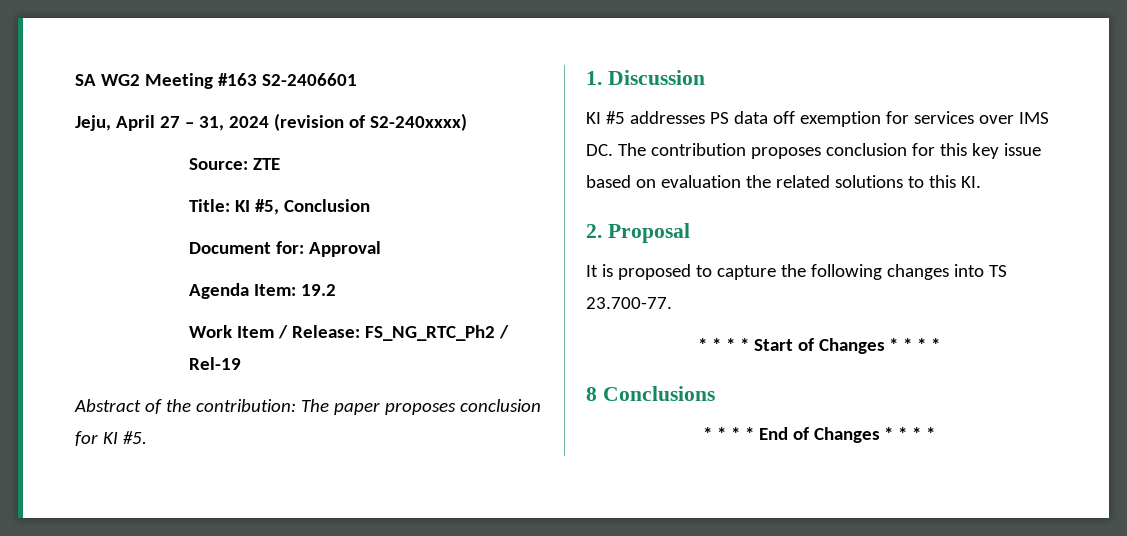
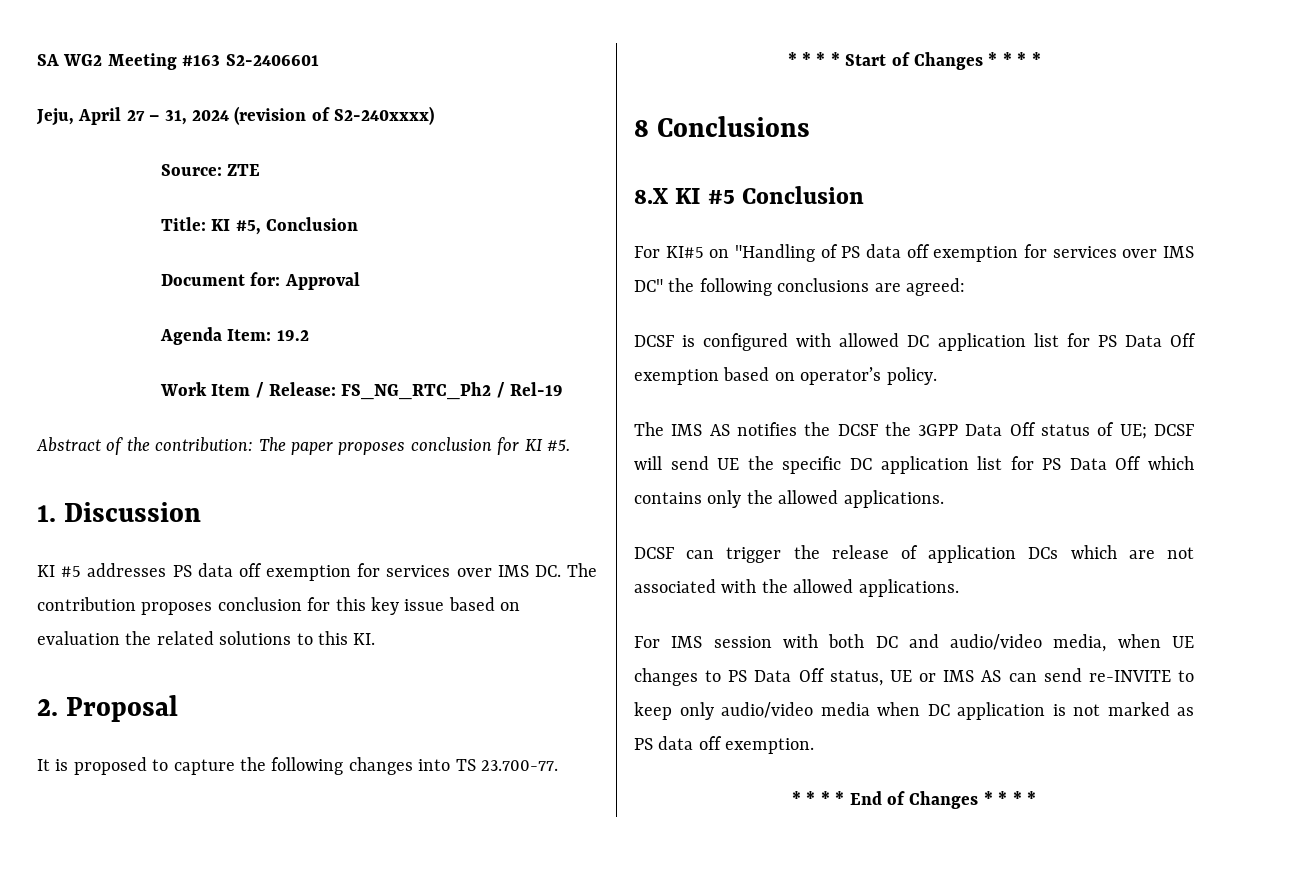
+ 8.X KI #5 Conclusion
+ For KI#5 on "Handling of PS data off exemption for services over IMS DC" the following conclusions are agreed:
+ DCSF is configured with allowed DC application list for PS Data Off exemption based on operator’s policy.
+ The IMS AS notifies the DCSF the 3GPP Data Off status of UE; DCSF will send UE the specific DC application list for PS Data Off which contains only the allowed applications.
+ DCSF can trigger the release of application DCs which are not associated with the allowed applications.
+ For IMS session with both DC and audio/video media, when UE changes to PS Data Off status, UE or IMS AS can send re-INVITE to keep only audio/video media when DC application is not marked as PS data off exemption.

